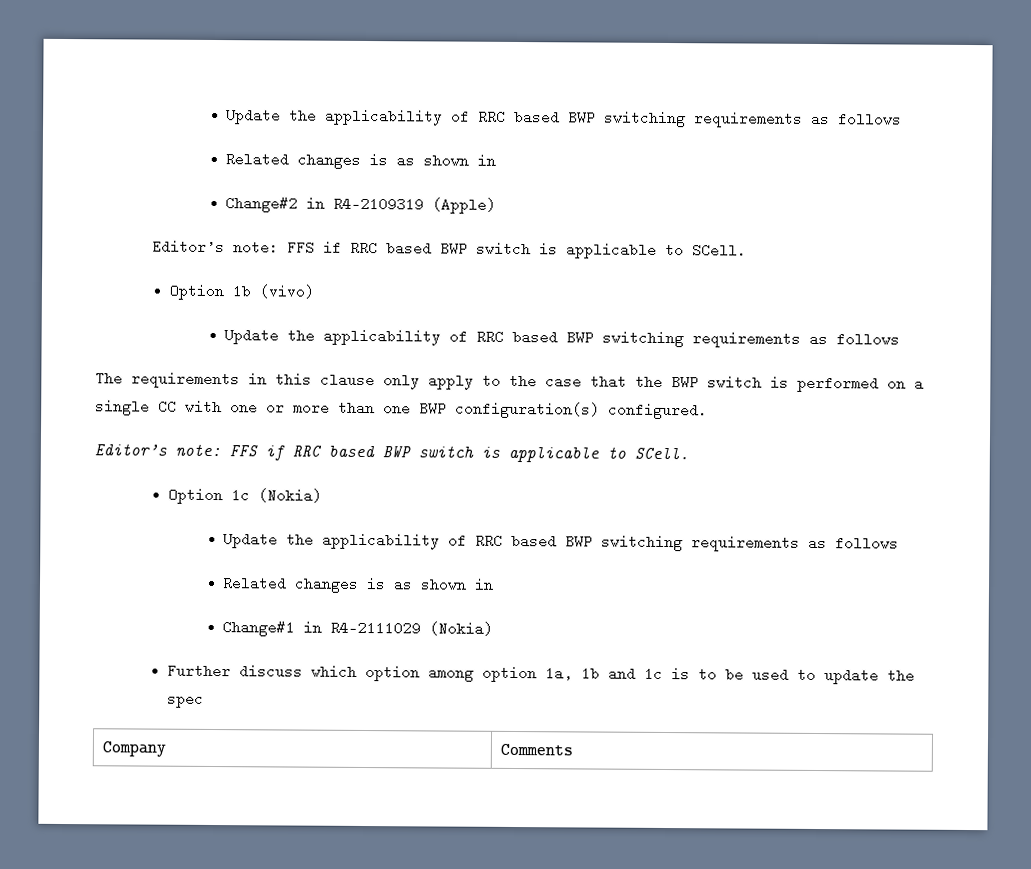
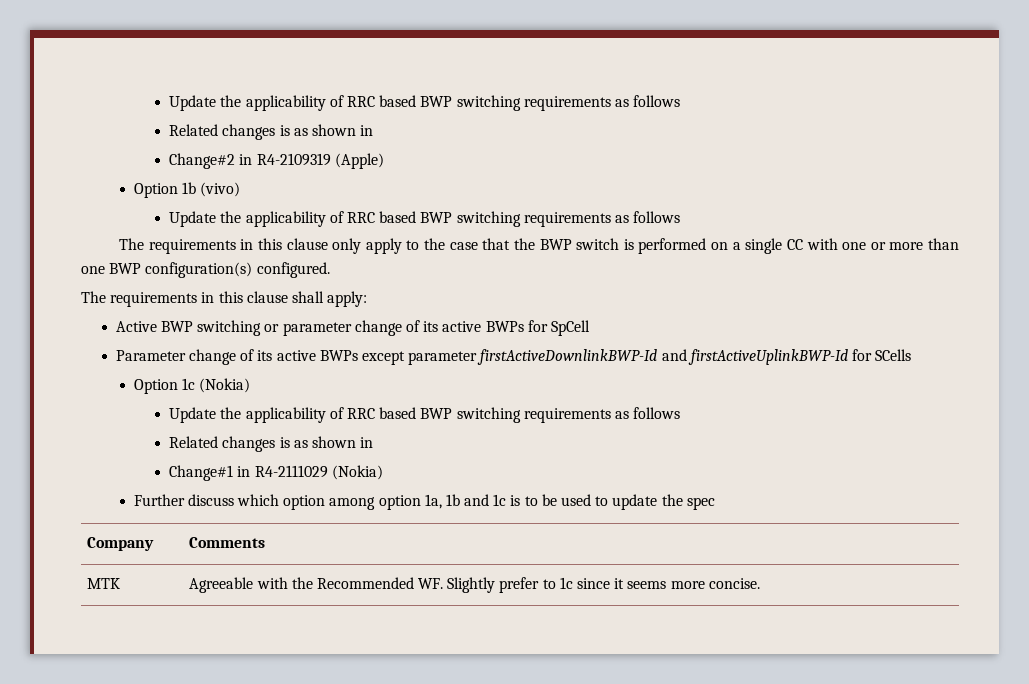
  Change#2 in R4-2109319 (Apple)
- Editor’s note: FFS if RRC based BWP switch is applicable to SCell.
  The requirements in this clause only apply to the case that the BWP switch is performed on a single CC with one or more than one BWP configuration(s) configured.
- Editor’s note: FFS if RRC based BWP switch is applicable to SCell.
+ The requirements in this clause shall apply:
+ Active BWP switching or parameter change of its active BWPs for SpCell
+ Parameter change of its active BWPs except parameter firstActiveDownlinkBWP-Id and firstActiveUplinkBWP-Id for SCells
+ MTK | Agreeable with the Recommended WF. Slightly prefer to 1c since it seems more concise.

